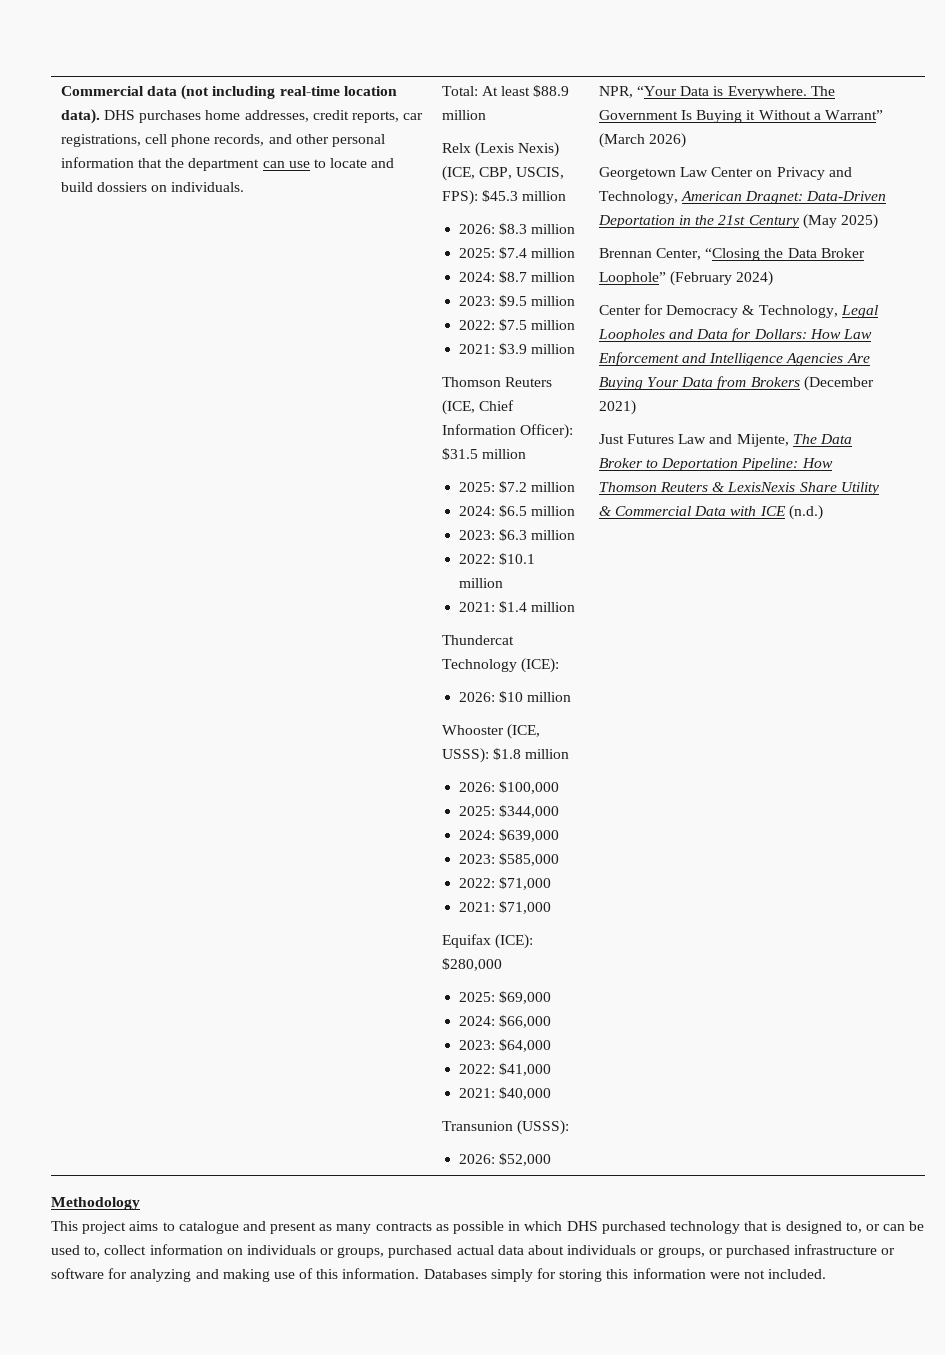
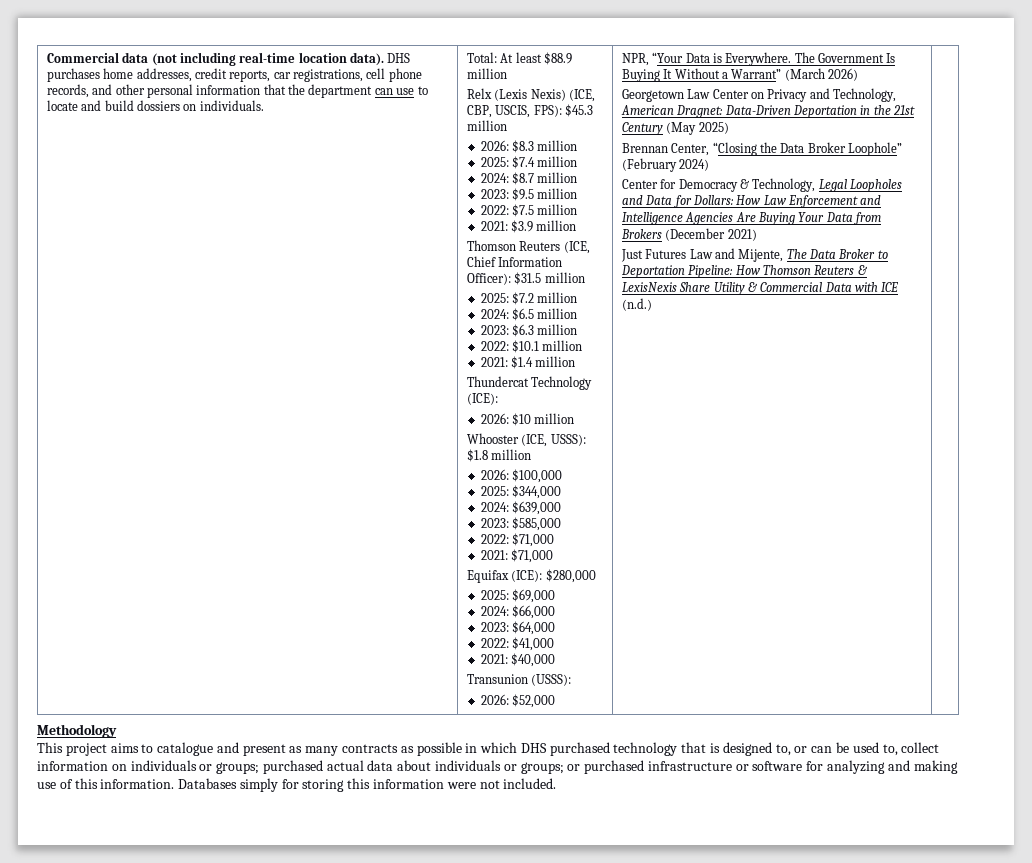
- The Government Is Buying it Without a Warrant” (March 2026)
+ The Government Is Buying It Without a Warrant” (March 2026)
- This project aims to catalogue and present as many contracts as possible in which DHS purchased technology that is designed to, or can be used to, collect information on individuals or groups, purchased actual data about individuals or groups, or purchased infrastructure or software for analyzing and making use of this information.
+ This project aims to catalogue and present as many contracts as possible in which DHS purchased technology that is designed to, or can be used to, collect information on individuals or groups; purchased actual data about individuals or groups; or purchased infrastructure or software for analyzing and making use of this information.

